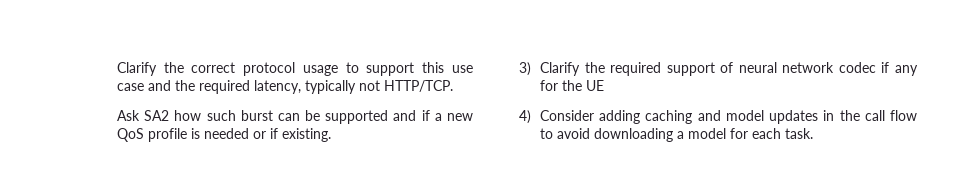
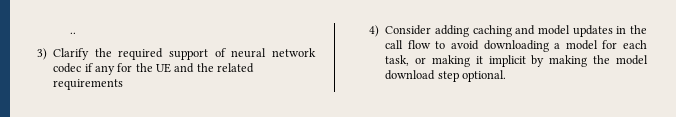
- Clarify the correct protocol usage to support this use case and the required latency, typically not HTTP/TCP.
- Ask SA2 how such burst can be supported and if a new QoS profile is needed or if existing.
+ ..
- 3) Clarify the required support of neural network codec if any for the UE
+ 3) Clarify the required support of neural network codec if any for the UE and the related requirements
- 4) Consider adding caching and model updates in the call flow to avoid downloading a model for each task.
+ 4) Consider adding caching and model updates in the call flow to avoid downloading a model for each task, or making it implicit by making the model download step optional.

